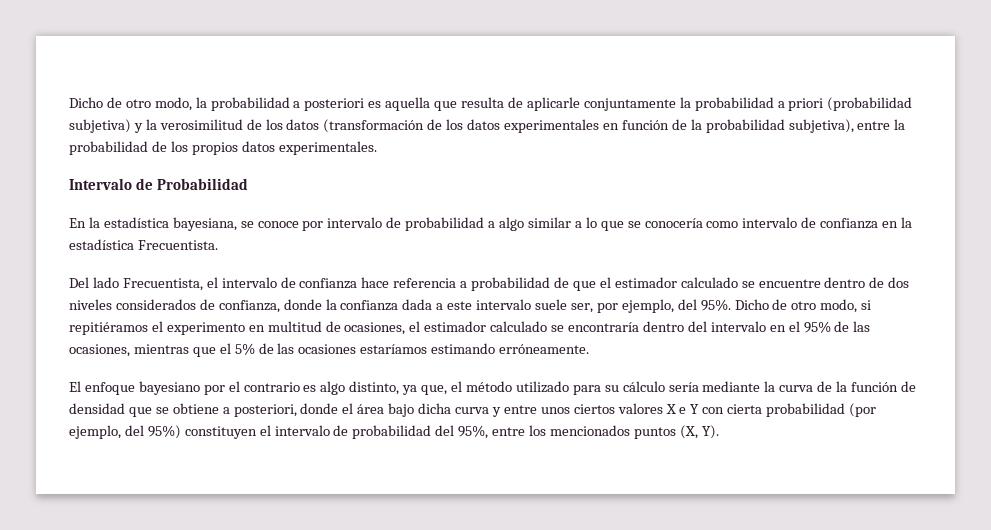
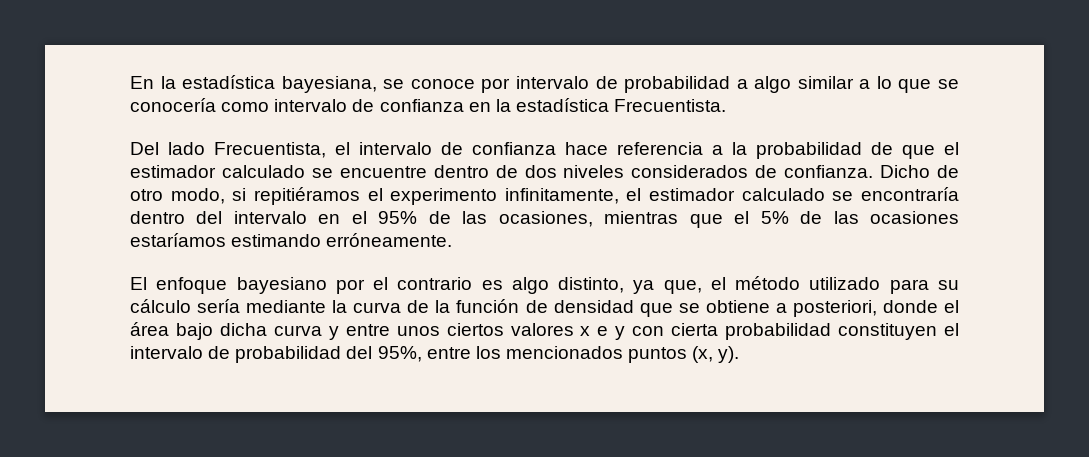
- Dicho de otro modo, la probabilidad a posteriori es aquella que resulta de aplicarle conjuntamente la probabilidad a priori (probabilidad subjetiva) y la verosimilitud de los datos (transformación de los datos experimentales en función de la probabilidad subjetiva), entre la probabilidad de los propios datos experimentales.
- Intervalo de Probabilidad
- Del lado Frecuentista, el intervalo de confianza hace referencia a probabilidad de que el estimador calculado se encuentre dentro de dos niveles considerados de confianza, donde la confianza dada a este intervalo suele ser, por ejemplo, del 95%.
+ Del lado Frecuentista, el intervalo de confianza hace referencia a la probabilidad de que el estimador calculado se encuentre dentro de dos niveles considerados de confianza.
- Dicho de otro modo, si repitiéramos el experimento en multitud de ocasiones, el estimador calculado se encontraría dentro del intervalo en el 95% de las ocasiones, mientras que el 5% de las ocasiones estaríamos estimando erróneamente.
+ Dicho de otro modo, si repitiéramos el experimento infinitamente, el estimador calculado se encontraría dentro del intervalo en el 95% de las ocasiones, mientras que el 5% de las ocasiones estaríamos estimando erróneamente.
- El enfoque bayesiano por el contrario es algo distinto, ya que, el método utilizado para su cálculo sería mediante la curva de la función de densidad que se obtiene a posteriori, donde el área bajo dicha curva y entre unos ciertos valores X e Y con cierta probabilidad (por ejemplo, del 95%) constituyen el intervalo de probabilidad del 95%, entre los mencionados puntos (X, Y).
+ El enfoque bayesiano por el contrario es algo distinto, ya que, el método utilizado para su cálculo sería mediante la curva de la función de densidad que se obtiene a posteriori, donde el área bajo dicha curva y entre unos ciertos valores x e y con cierta probabilidad constituyen el intervalo de probabilidad del 95%, entre los mencionados puntos (x, y).

